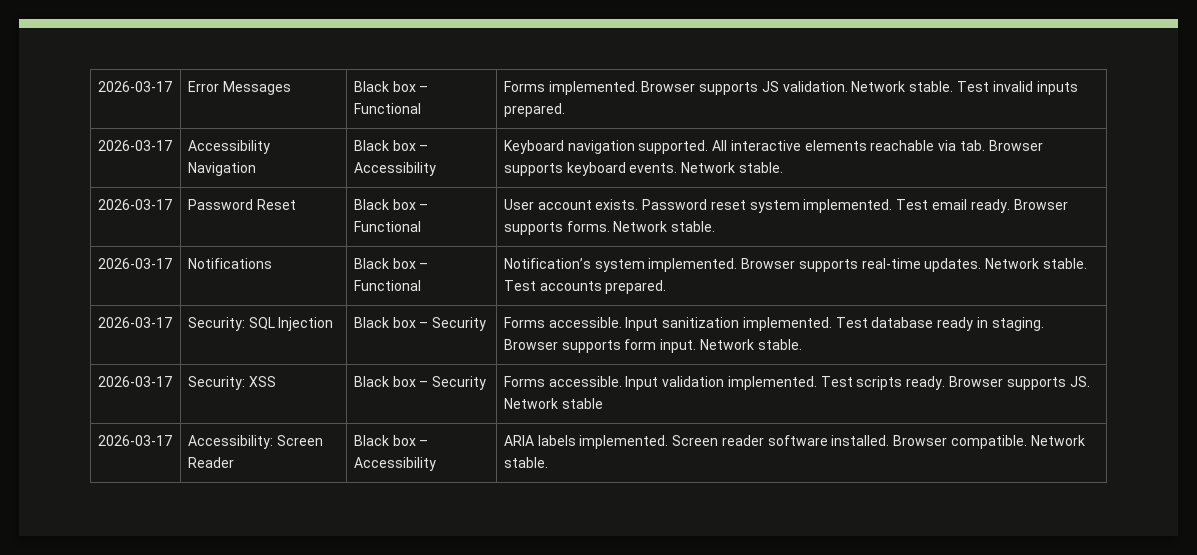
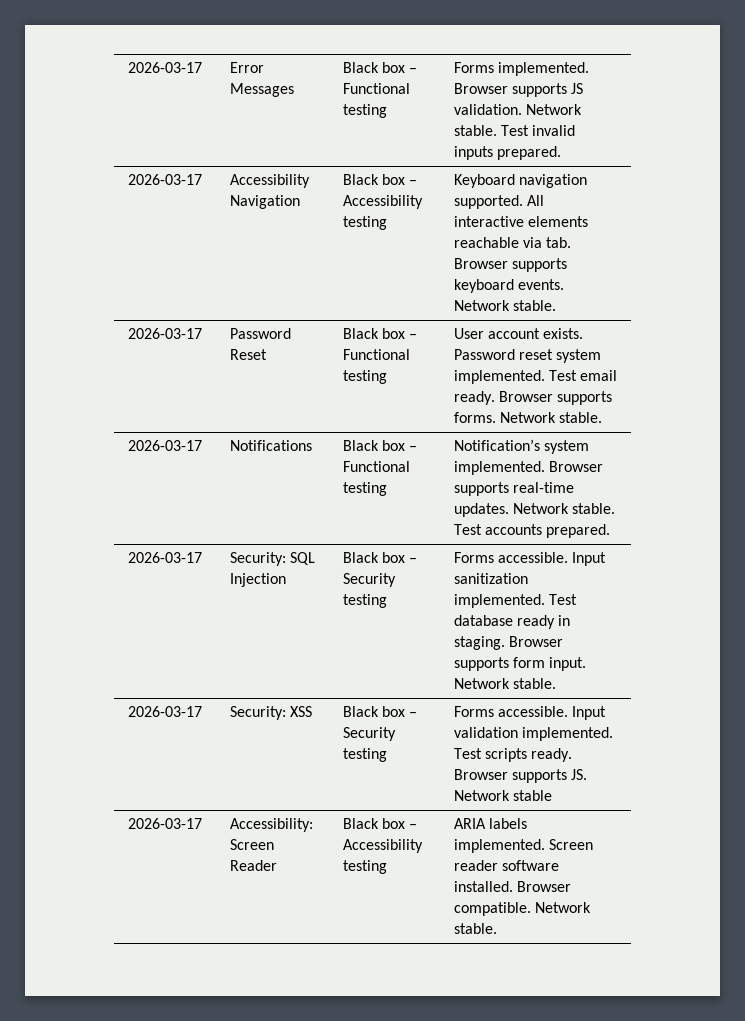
- 2026-03-17 | Error Messages | Black box – Functional | Forms implemented. Browser supports JS validation. Network stable. Test invalid inputs prepared.
+ 2026-03-17 | Error Messages | Black box – Functional testing | Forms implemented. Browser supports JS validation. Network stable. Test invalid inputs prepared.
- 2026-03-17 | Accessibility Navigation | Black box – Accessibility | Keyboard navigation supported. All interactive elements reachable via tab. Browser supports keyboard events. Network stable.
+ 2026-03-17 | Accessibility Navigation | Black box – Accessibility testing | Keyboard navigation supported. All interactive elements reachable via tab. Browser supports keyboard events. Network stable.
- 2026-03-17 | Password Reset | Black box – Functional | User account exists. Password reset system implemented. Test email ready. Browser supports forms. Network stable.
+ 2026-03-17 | Password Reset | Black box – Functional testing | User account exists. Password reset system implemented. Test email ready. Browser supports forms. Network stable.
- 2026-03-17 | Notifications | Black box – Functional | Notification’s system implemented. Browser supports real-time updates. Network stable. Test accounts prepared.
+ 2026-03-17 | Notifications | Black box – Functional testing | Notification’s system implemented. Browser supports real-time updates. Network stable. Test accounts prepared.
- 2026-03-17 | Security: SQL Injection | Black box – Security | Forms accessible. Input sanitization implemented. Test database ready in staging. Browser supports form input. Network stable.
+ 2026-03-17 | Security: SQL Injection | Black box – Security testing | Forms accessible. Input sanitization implemented. Test database ready in staging. Browser supports form input. Network stable.
- 2026-03-17 | Security: XSS | Black box – Security | Forms accessible. Input validation implemented. Test scripts ready. Browser supports JS. Network stable
+ 2026-03-17 | Security: XSS | Black box – Security testing | Forms accessible. Input validation implemented. Test scripts ready. Browser supports JS. Network stable
- 2026-03-17 | Accessibility: Screen Reader | Black box – Accessibility | ARIA labels implemented. Screen reader software installed. Browser compatible. Network stable.
+ 2026-03-17 | Accessibility: Screen Reader | Black box – Accessibility testing | ARIA labels implemented. Screen reader software installed. Browser compatible. Network stable.

